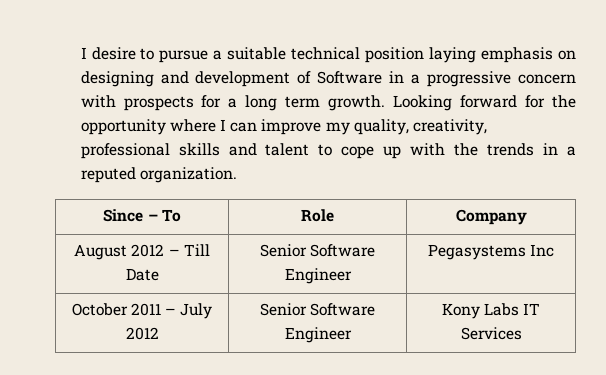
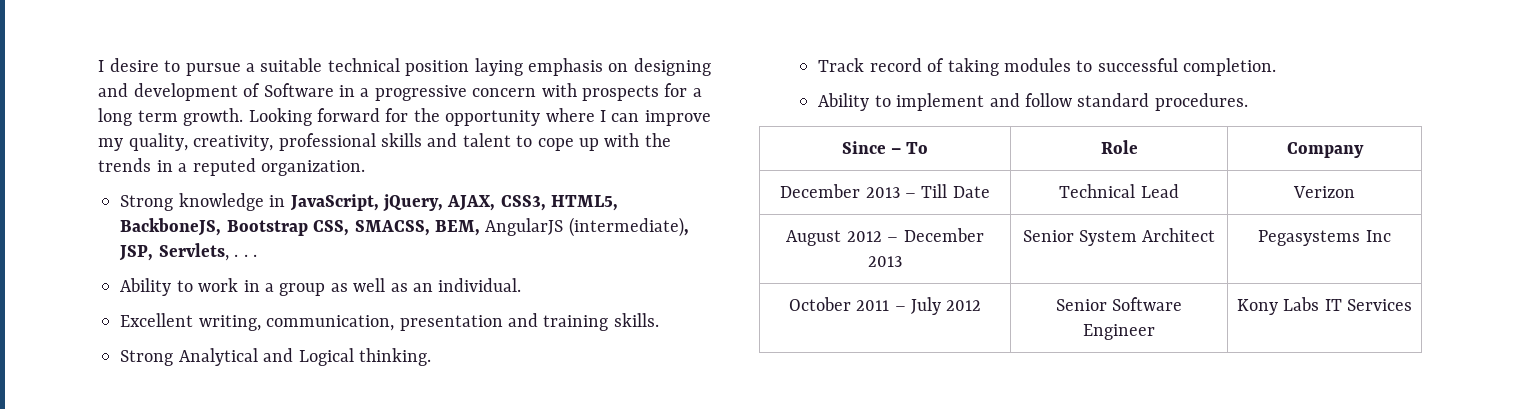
+ Strong knowledge in JavaScript, jQuery, AJAX, CSS3, HTML5, BackboneJS, Bootstrap CSS, SMACSS, BEM, AngularJS (intermediate), JSP, Servlets, . . .
+ Ability to work in a group as well as an individual.
+ Excellent writing, communication, presentation and training skills.
+ Strong Analytical and Logical thinking.
+ Track record of taking modules to successful completion.
+ Ability to implement and follow standard procedures.
- August 2012 – Till Date | Senior Software Engineer | Pegasystems Inc
+ December 2013 – Till Date | Technical Lead | Verizon
+ August 2012 – December 2013 | Senior System Architect | Pegasystems Inc

